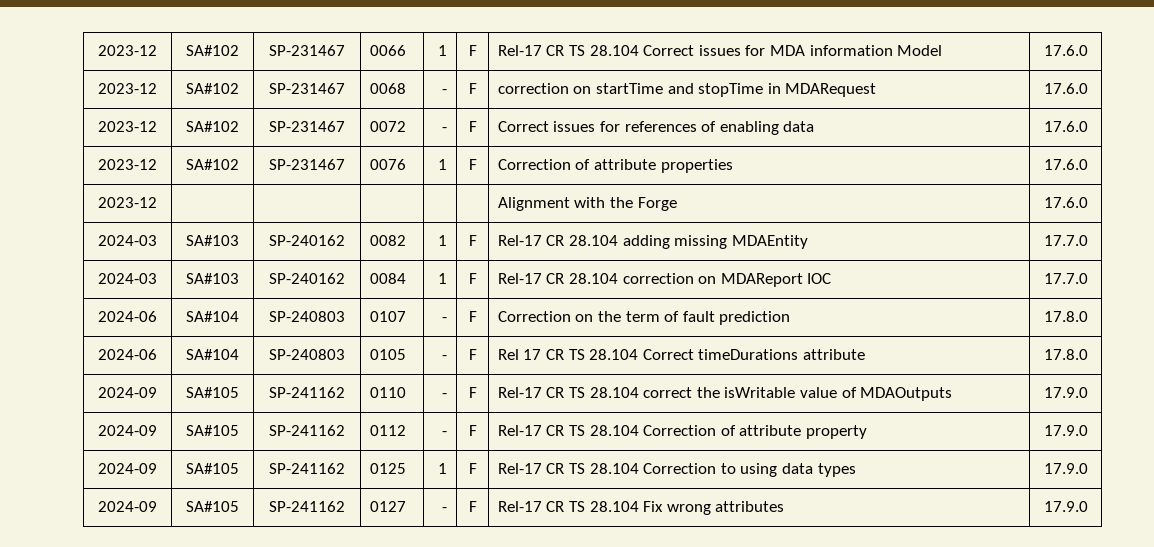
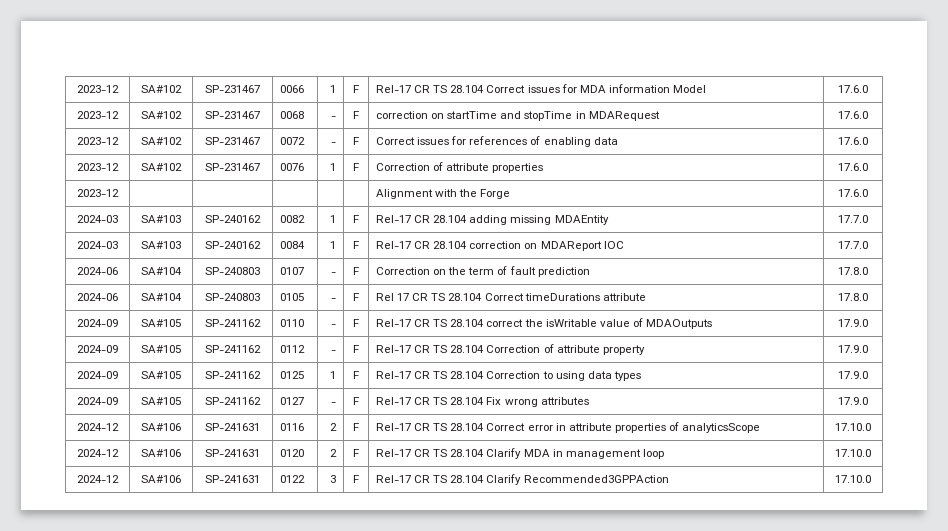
+ 2024-12 | SA#106 | SP-241631 | 0116 | 2 | F | Rel-17 CR TS 28.104 Correct error in attribute properties of analyticsScope | 17.10.0
+ 2024-12 | SA#106 | SP-241631 | 0120 | 2 | F | Rel-17 CR TS 28.104 Clarify MDA in management loop | 17.10.0
+ 2024-12 | SA#106 | SP-241631 | 0122 | 3 | F | Rel-17 CR TS 28.104 Clarify Recommended3GPPAction | 17.10.0

